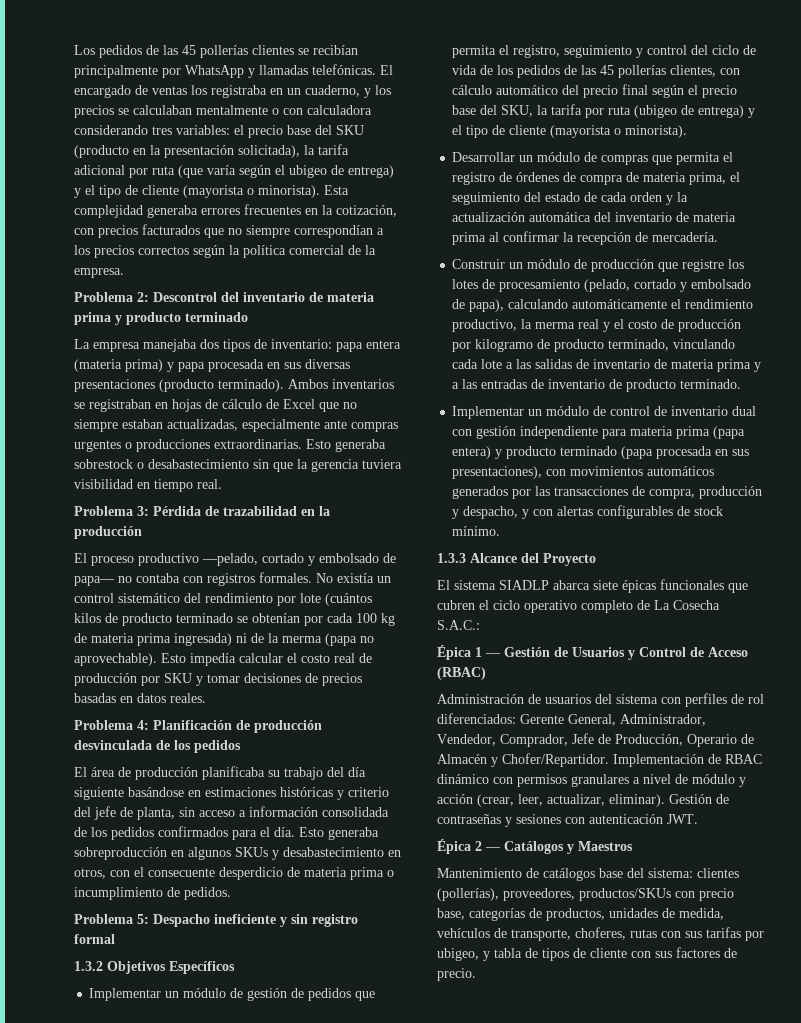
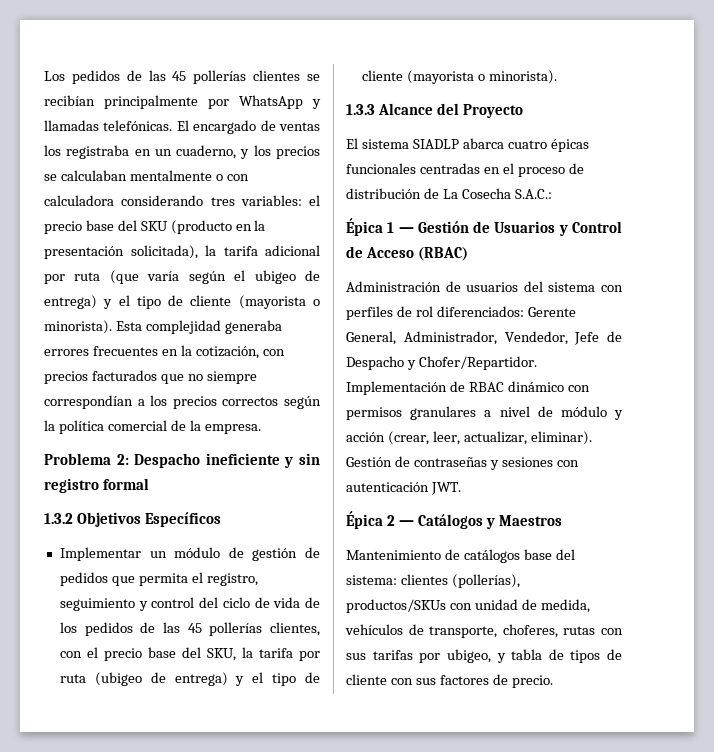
- Problema 2: Descontrol del inventario de materia prima y producto terminado
- La empresa manejaba dos tipos de inventario: papa entera (materia prima) y papa procesada en sus diversas presentaciones (producto terminado). Ambos inventarios se registraban en hojas de cálculo de Excel que no siempre estaban actualizadas, especialmente ante compras urgentes o producciones extraordinarias. Esto generaba sobrestock o desabastecimiento sin que la gerencia tuviera visibilidad en tiempo real.
- Problema 3: Pérdida de trazabilidad en la producción
- El proceso productivo —pelado, cortado y embolsado de papa— no contaba con registros formales. No existía un control sistemático del rendimiento por lote (cuántos kilos de producto terminado se obtenían por cada 100 kg de materia prima ingresada) ni de la merma (papa no aprovechable). Esto impedía calcular el costo real de producción por SKU y tomar decisiones de precios basadas en datos reales.
- Problema 4: Planificación de producción desvinculada de los pedidos
- El área de producción planificaba su trabajo del día siguiente basándose en estimaciones históricas y criterio del jefe de planta, sin acceso a información consolidada de los pedidos confirmados para el día. Esto generaba sobreproducción en algunos SKUs y desabastecimiento en otros, con el consecuente desperdicio de materia prima o incumplimiento de pedidos.
- Problema 5: Despacho ineficiente y sin registro formal
+ Problema 2: Despacho ineficiente y sin registro formal
- Implementar un módulo de gestión de pedidos que permita el registro, seguimiento y control del ciclo de vida de los pedidos de las 45 pollerías clientes, con cálculo automático del precio final según el precio base del SKU, la tarifa por ruta (ubigeo de entrega) y el tipo de cliente (mayorista o minorista).
+ Implementar un módulo de gestión de pedidos que permita el registro, seguimiento y control del ciclo de vida de los pedidos de las 45 pollerías clientes, con el precio base del SKU, la tarifa por ruta (ubigeo de entrega) y el tipo de cliente (mayorista o minorista).
- Desarrollar un módulo de compras que permita el registro de órdenes de compra de materia prima, el seguimiento del estado de cada orden y la actualización automática del inventario de materia prima al confirmar la recepción de mercadería.
- Construir un módulo de producción que registre los lotes de procesamiento (pelado, cortado y embolsado de papa), calculando automáticamente el rendimiento productivo, la merma real y el costo de producción por kilogramo de producto terminado, vinculando cada lote a las salidas de inventario de materia prima y a las entradas de inventario de producto terminado.
- Implementar un módulo de control de inventario dual con gestión independiente para materia prima (papa entera) y producto terminado (papa procesada en sus presentaciones), con movimientos automáticos generados por las transacciones de compra, producción y despacho, y con alertas configurables de stock mínimo.
- El sistema SIADLP abarca siete épicas funcionales que cubren el ciclo operativo completo de La Cosecha S.A.C.:
+ El sistema SIADLP abarca cuatro épicas funcionales centradas en el proceso de distribución de La Cosecha S.A.C.:
- Administración de usuarios del sistema con perfiles de rol diferenciados: Gerente General, Administrador, Vendedor, Comprador, Jefe de Producción, Operario de Almacén y Chofer/Repartidor.
+ Administración de usuarios del sistema con perfiles de rol diferenciados: Gerente General, Administrador, Vendedor, Jefe de Despacho y Chofer/Repartidor.
- Mantenimiento de catálogos base del sistema: clientes (pollerías), proveedores, productos/SKUs con precio base, categorías de productos, unidades de medida, vehículos de transporte, choferes, rutas con sus tarifas por ubigeo, y tabla de tipos de cliente con sus factores de precio.
+ Mantenimiento de catálogos base del sistema: clientes (pollerías), productos/SKUs con unidad de medida, vehículos de transporte, choferes, rutas con sus tarifas por ubigeo, y tabla de tipos de cliente con sus factores de precio.

